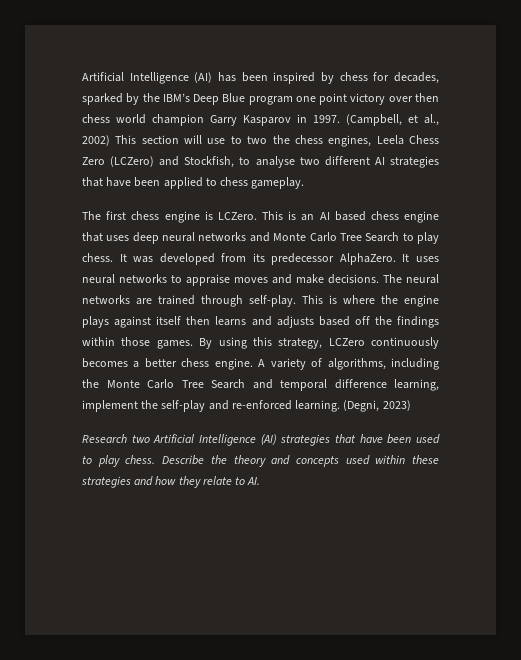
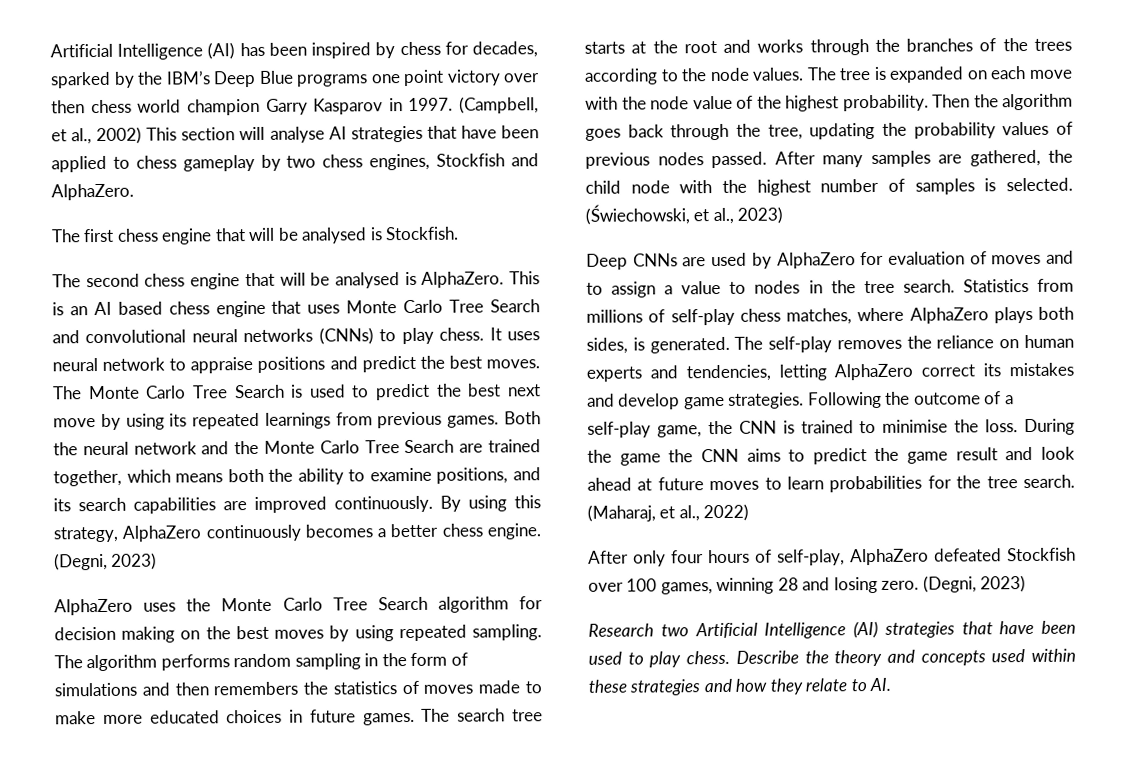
- Artificial Intelligence (AI) has been inspired by chess for decades, sparked by the IBM’s Deep Blue program one point victory over then chess world champion Garry Kasparov in 1997.
+ Artificial Intelligence (AI) has been inspired by chess for decades, sparked by the IBM’s Deep Blue programs one point victory over then chess world champion Garry Kasparov in 1997.
- (Campbell, et al., 2002) This section will use to two the chess engines, Leela Chess Zero (LCZero) and Stockfish, to analyse two different AI strategies that have been applied to chess gameplay.
- The first chess engine is LCZero.
+ (Campbell, et al., 2002) This section will analyse AI strategies that have been applied to chess gameplay by two chess engines, Stockfish and AlphaZero.
+ The first chess engine that will be analysed is Stockfish.
+ The second chess engine that will be analysed is AlphaZero.
- This is an AI based chess engine that uses deep neural networks and Monte Carlo Tree Search to play chess. It was developed from its predecessor AlphaZero.
+ This is an AI based chess engine that uses Monte Carlo Tree Search and convolutional neural networks (CNNs) to play chess.
- It uses neural networks to appraise moves and make decisions. The neural networks are trained through self-play. This is where the engine plays against itself then learns and adjusts based off the findings within those games.
+ It uses neural network to appraise positions and predict the best moves. The Monte Carlo Tree Search is used to predict the best next move by using its repeated learnings from previous games. Both the neural network and the Monte Carlo Tree Search are trained together, which means both the ability to examine positions, and its search capabilities are improved continuously.
- By using this strategy, LCZero continuously becomes a better chess engine. A variety of algorithms, including the Monte Carlo Tree Search and temporal difference learning, implement the self-play and re-enforced learning.
+ By using this strategy, AlphaZero continuously becomes a better chess engine. (Degni, 2023)
+ AlphaZero uses the Monte Carlo Tree Search algorithm for decision making on the best moves by using repeated sampling. The algorithm performs random sampling in the form of simulations and then remembers the statistics of moves made to make more educated choices in future games. The search tree starts at the root and works through the branches of the trees according to the node values. The tree is expanded on each move with the node value of the highest probability. Then the algorithm goes back through the tree, updating the probability values of previous nodes passed. After many samples are gathered, the child node with the highest number of samples is selected. (Świechowski, et al., 2023)
+ Deep CNNs are used by AlphaZero for evaluation of moves and to assign a value to nodes in the tree search. Statistics from millions of self-play chess matches, where AlphaZero plays both sides, is generated. The self-play removes the reliance on human experts and tendencies, letting AlphaZero correct its mistakes and develop game strategies. Following the outcome of a self-play game, the CNN is trained to minimise the loss. During the game the CNN aims to predict the game result and look ahead at future moves to learn probabilities for the tree search. (Maharaj, et al., 2022)
+ After only four hours of self-play, AlphaZero defeated Stockfish over 100 games, winning 28 and losing zero.

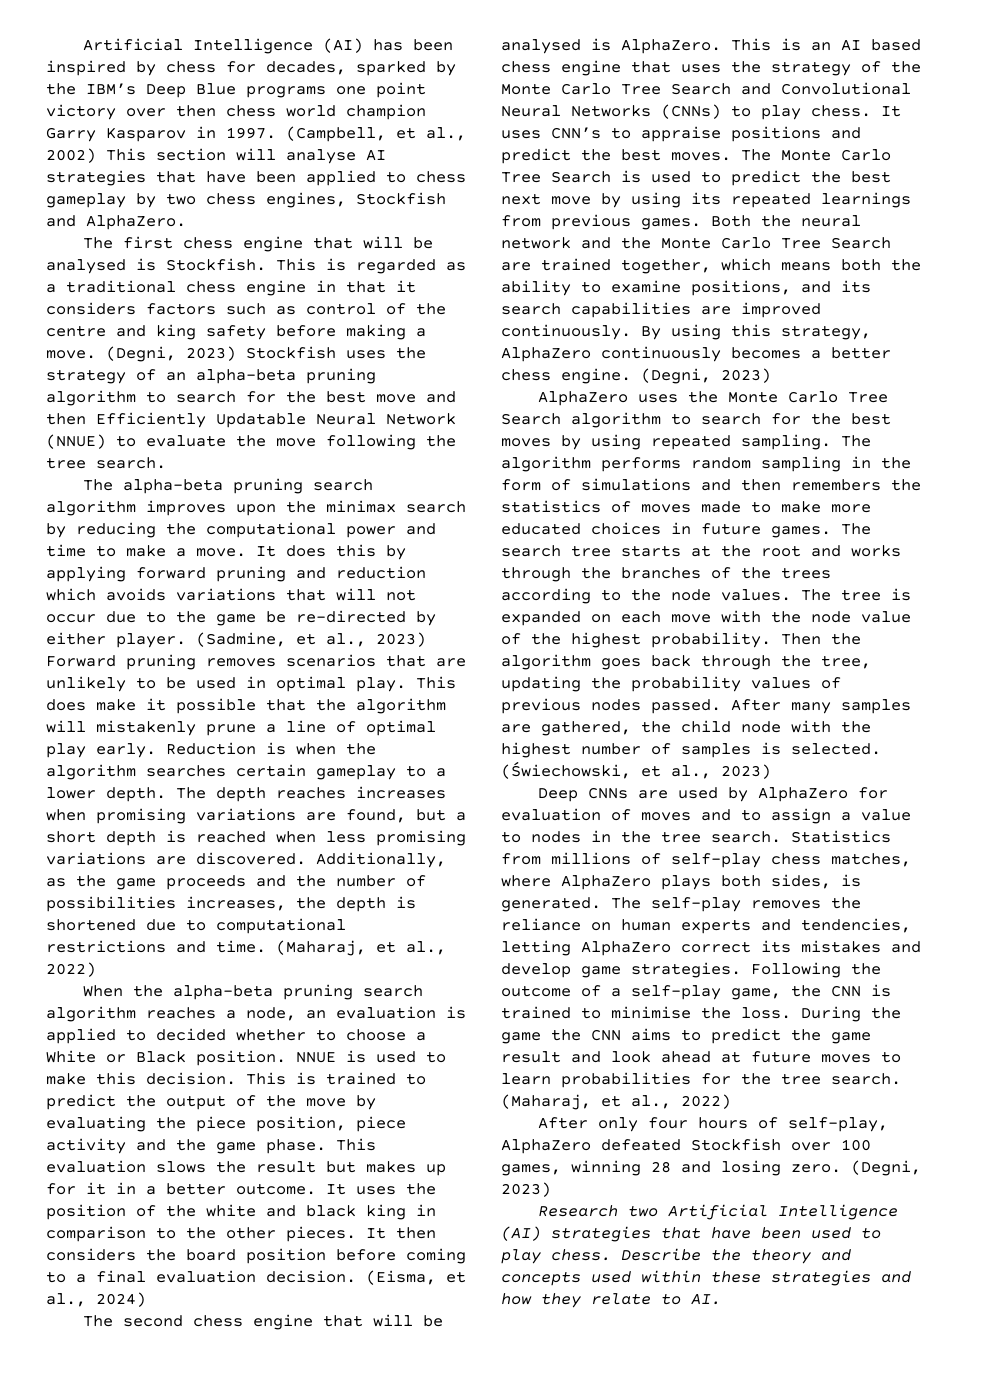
+ This is regarded as a traditional chess engine in that it considers factors such as control of the centre and king safety before making a move. (Degni, 2023) Stockfish uses the strategy of an alpha-beta pruning algorithm to search for the best move and then Efficiently Updatable Neural Network (NNUE) to evaluate the move following the tree search.
+ The alpha-beta pruning search algorithm improves upon the minimax search by reducing the computational power and time to make a move. It does this by applying forward pruning and reduction which avoids variations that will not occur due to the game be re-directed by either player. (Sadmine, et al., 2023) Forward pruning removes scenarios that are unlikely to be used in optimal play. This does make it possible that the algorithm will mistakenly prune a line of optimal play early. Reduction is when the algorithm searches certain gameplay to a lower depth. The depth reaches increases when promising variations are found, but a short depth is reached when less promising variations are discovered. Additionally, as the game proceeds and the number of possibilities increases, the depth is shortened due to computational restrictions and time. (Maharaj, et al., 2022)
+ When the alpha-beta pruning search algorithm reaches a node, an evaluation is applied to decided whether to choose a White or Black position. NNUE is used to make this decision. This is trained to predict the output of the move by evaluating the piece position, piece activity and the game phase. This evaluation slows the result but makes up for it in a better outcome. It uses the position of the white and black king in comparison to the other pieces. It then considers the board position before coming to a final evaluation decision. (Eisma, et al., 2024)
- This is an AI based chess engine that uses Monte Carlo Tree Search and convolutional neural networks (CNNs) to play chess.
+ This is an AI based chess engine that uses the strategy of the Monte Carlo Tree Search and Convolutional Neural Networks (CNNs) to play chess.
- It uses neural network to appraise positions and predict the best moves.
+ It uses CNN’s to appraise positions and predict the best moves.
- AlphaZero uses the Monte Carlo Tree Search algorithm for decision making on the best moves by using repeated sampling.
+ AlphaZero uses the Monte Carlo Tree Search algorithm to search for the best moves by using repeated sampling.

